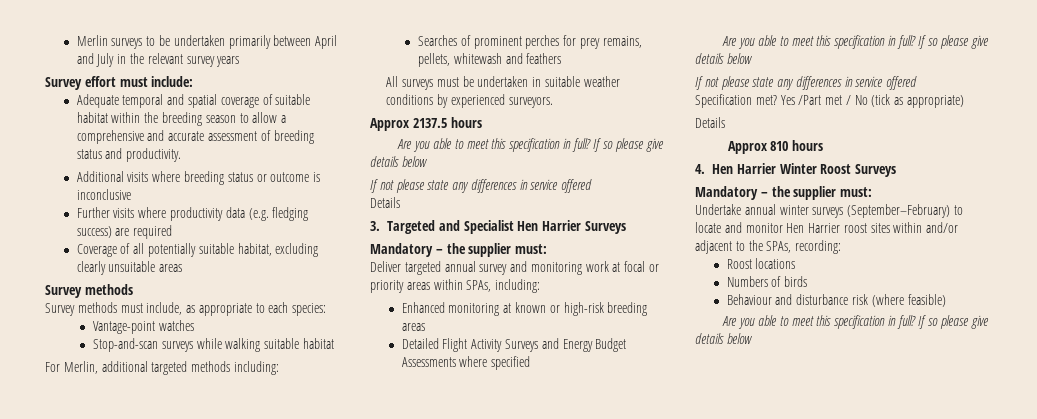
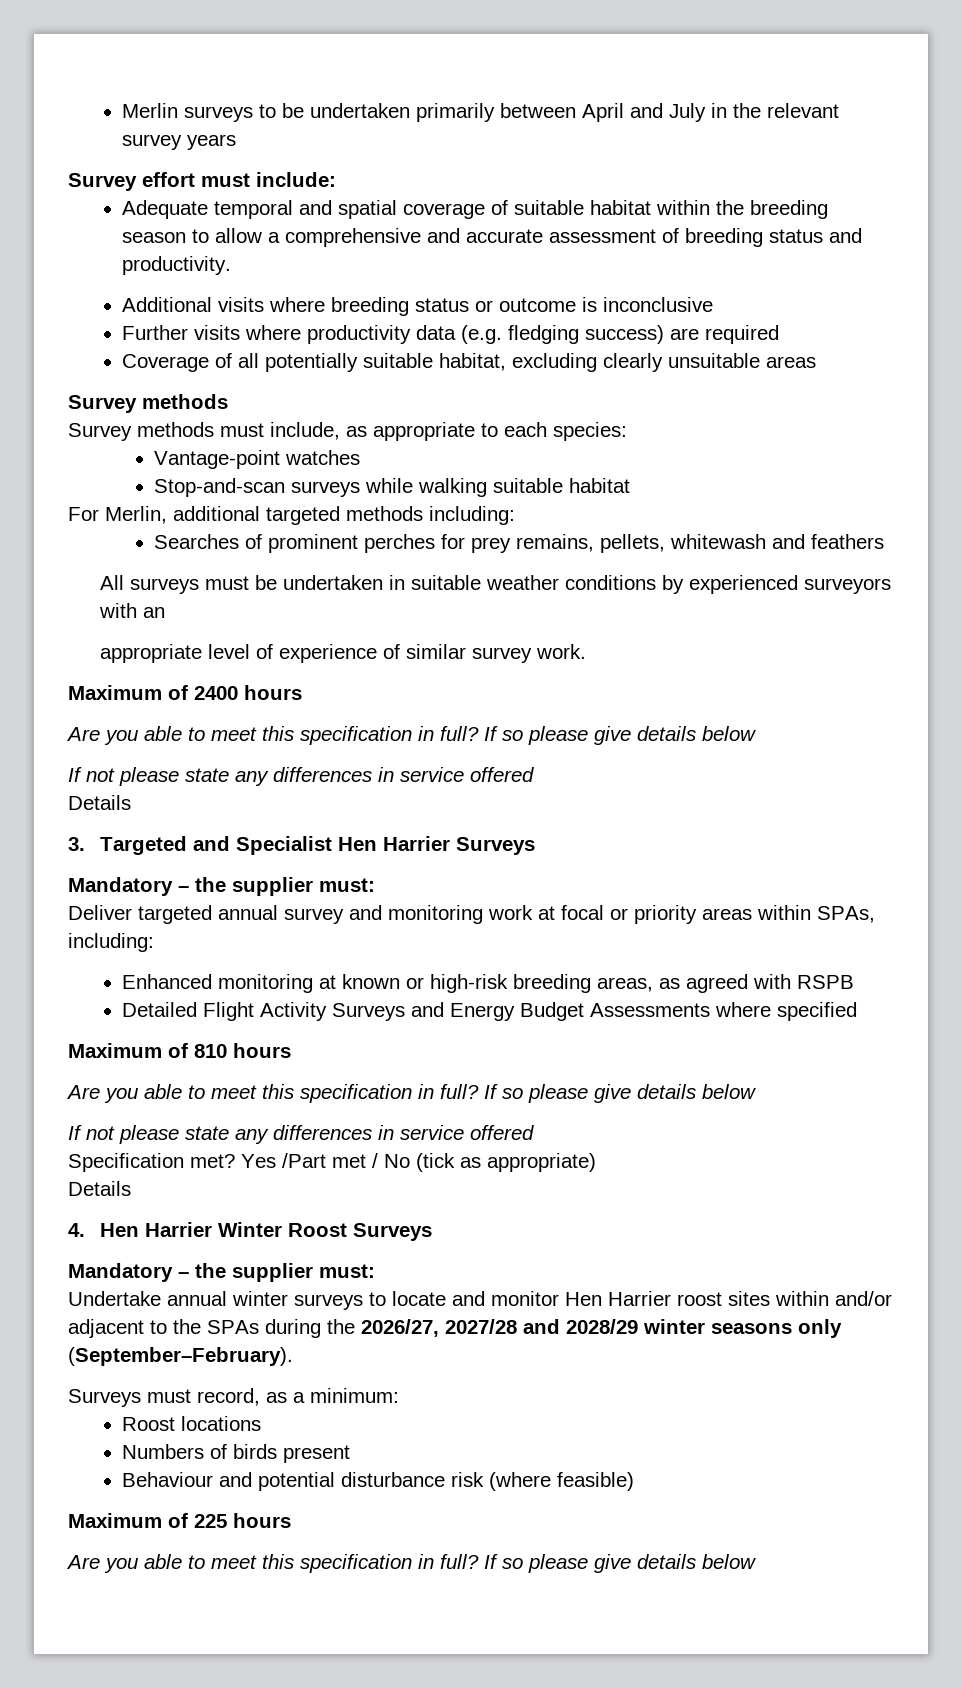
- All surveys must be undertaken in suitable weather conditions by experienced surveyors.
- Approx 2137.5 hours
+ All surveys must be undertaken in suitable weather conditions by experienced surveyors with an
+ appropriate level of experience of similar survey work.
+ Maximum of 2400 hours
- Enhanced monitoring at known or high-risk breeding areas
+ Enhanced monitoring at known or high-risk breeding areas, as agreed with RSPB
+ Maximum of 810 hours
- Approx 810 hours
- Undertake annual winter surveys (September–February) to locate and monitor Hen Harrier roost sites within and/or adjacent to the SPAs, recording:
+ Undertake annual winter surveys to locate and monitor Hen Harrier roost sites within and/or adjacent to the SPAs during the 2026/27, 2027/28 and 2028/29 winter seasons only (September–February).
+ Surveys must record, as a minimum:
- Numbers of birds
+ Numbers of birds present
- Behaviour and disturbance risk (where feasible)
+ Behaviour and potential disturbance risk (where feasible)
+ Maximum of 225 hours

